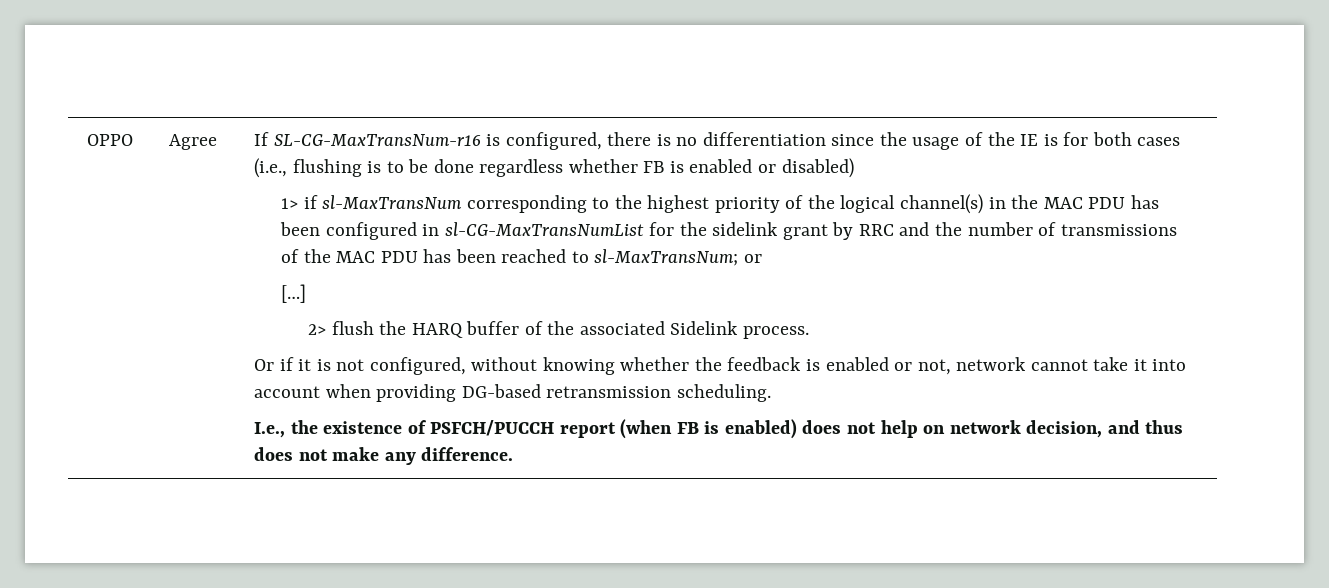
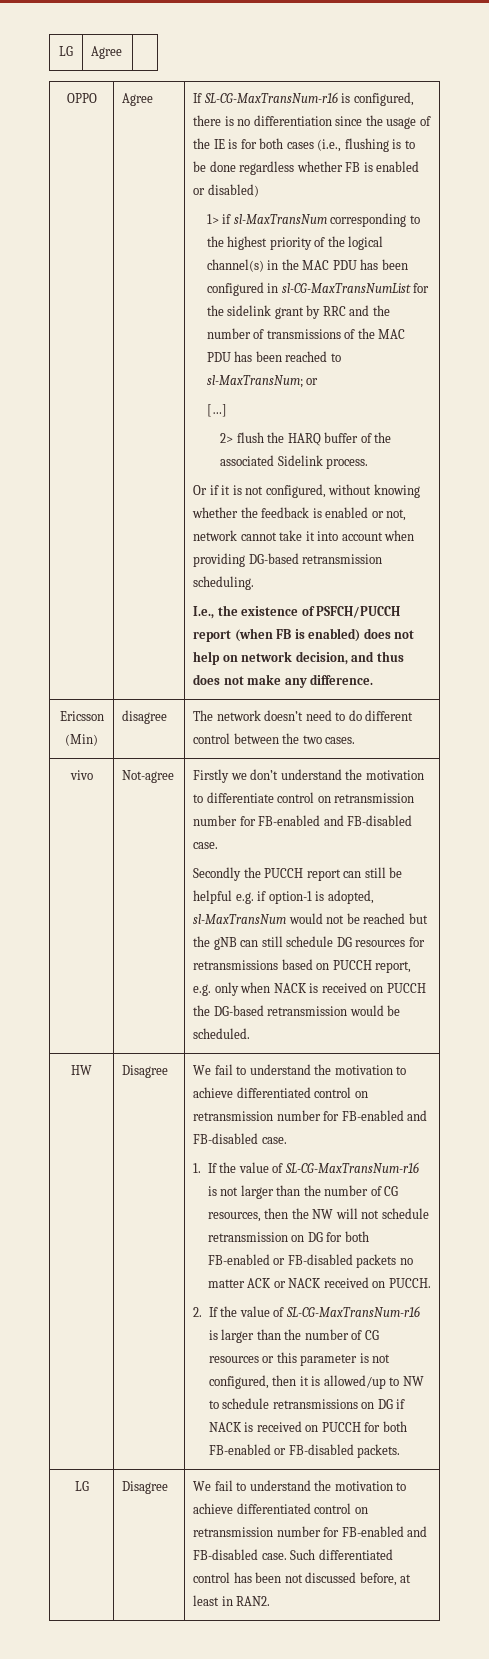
+ LG | Agree
+ Ericsson (Min) | disagree | The network doesn’t need to do different control between the two cases.
+ vivo | Not-agree | Firstly we don’t understand the motivation to differentiate control on retransmission number for FB-enabled and FB-disabled case.
+ Secondly the PUCCH report can still be helpful e.g. if option-1 is adopted, sl-MaxTransNum would not be reached but the gNB can still schedule DG resources for retransmissions based on PUCCH report, e.g. only when NACK is received on PUCCH the DG-based retransmission would be scheduled.
+ HW | Disagree | We fail to understand the motivation to achieve differentiated control on retransmission number for FB-enabled and FB-disabled case.
+ 1. If the value of SL-CG-MaxTransNum-r16 is not larger than the number of CG resources, then the NW will not schedule retransmission on DG for both FB-enabled or FB-disabled packets no matter ACK or NACK received on PUCCH.
+ 2. If the value of SL-CG-MaxTransNum-r16 is larger than the number of CG resources or this parameter is not configured, then it is allowed/up to NW to schedule retransmissions on DG if NACK is received on PUCCH for both FB-enabled or FB-disabled packets.
+ LG | Disagree | We fail to understand the motivation to achieve differentiated control on retransmission number for FB-enabled and FB-disabled case. Such differentiated control has been not discussed before, at least in RAN2.

